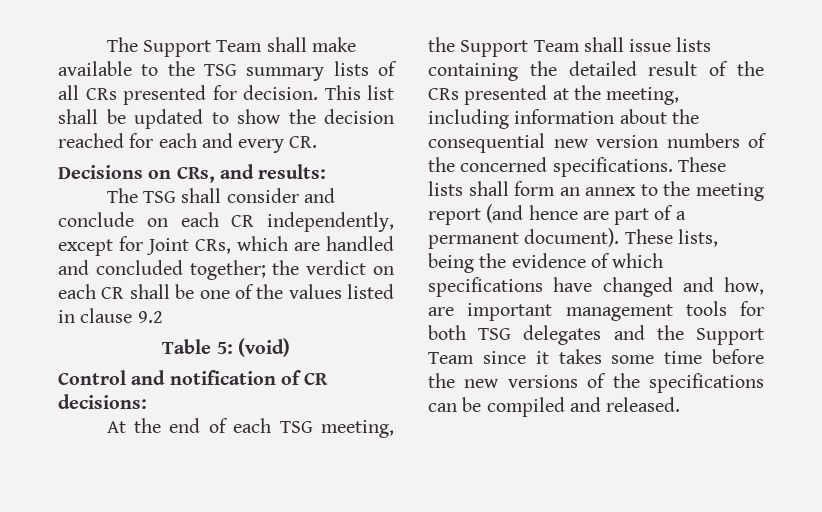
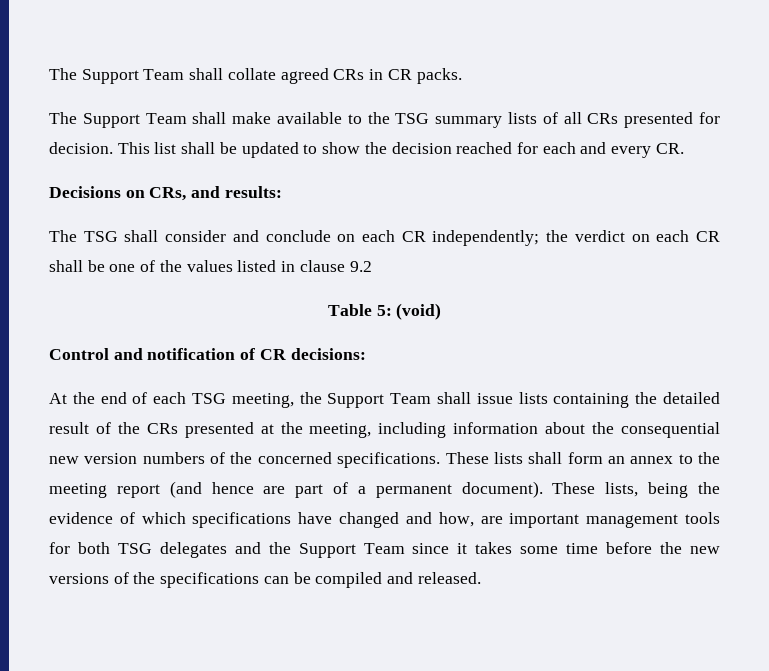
+ The Support Team shall collate agreed CRs in CR packs.
- The TSG shall consider and conclude on each CR independently, except for Joint CRs, which are handled and concluded together; the verdict on each CR shall be one of the values listed in clause 9.2
+ The TSG shall consider and conclude on each CR independently; the verdict on each CR shall be one of the values listed in clause 9.2

